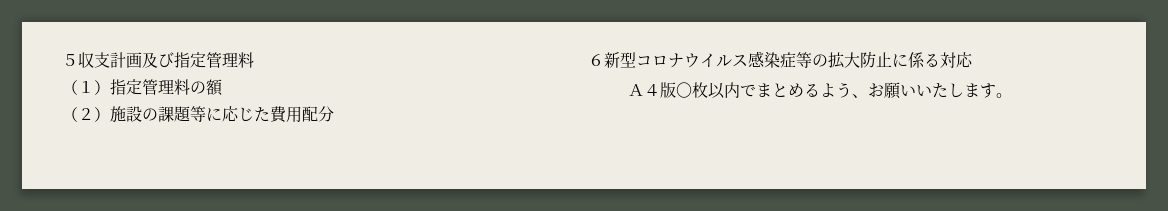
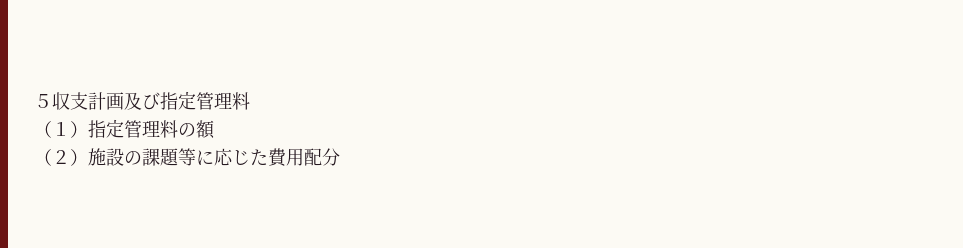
- ６新型コロナウイルス感染症等の拡大防止に係る対応
- Ａ４版〇枚以内でまとめるよう、お願いいたします。

